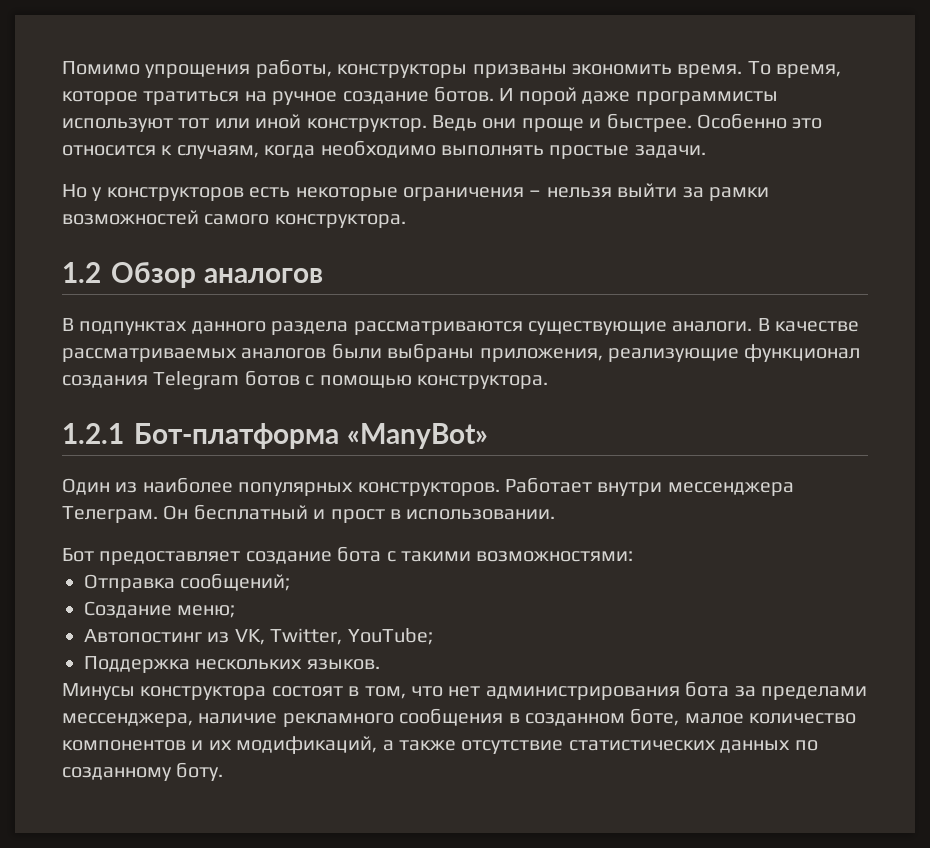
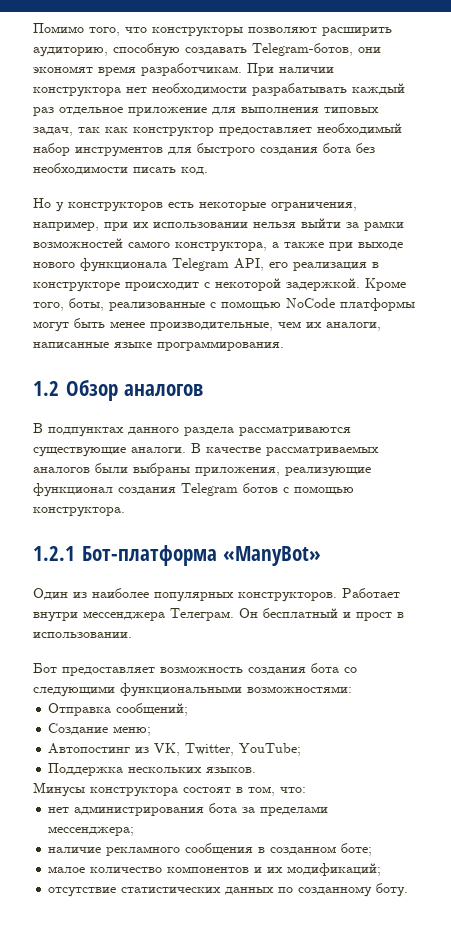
- Помимо упрощения работы, конструкторы призваны экономить время. То время, которое тратиться на ручное создание ботов. И порой даже программисты используют тот или иной конструктор. Ведь они проще и быстрее. Особенно это относится к случаям, когда необходимо выполнять простые задачи.
+ Помимо того, что конструкторы позволяют расширить аудиторию, способную создавать Telegram-ботов, они экономят время разработчикам. При наличии конструктора нет необходимости разрабатывать каждый раз отдельное приложение для выполнения типовых задач, так как конструктор предоставляет необходимый набор инструментов для быстрого создания бота без необходимости писать код.
- Но у конструкторов есть некоторые ограничения – нельзя выйти за рамки возможностей самого конструктора.
+ Но у конструкторов есть некоторые ограничения, например, при их использовании нельзя выйти за рамки возможностей самого конструктора, а также при выходе нового функционала Telegram API, его реализация в конструкторе происходит с некоторой задержкой. Кроме того, боты, реализованные с помощью NoCode платформы могут быть менее производительные, чем их аналоги, написанные языке программирования.
- Бот предоставляет создание бота с такими возможностями:
+ Бот предоставляет возможность создания бота со следующими функциональными возможностями:
- Минусы конструктора состоят в том, что нет администрирования бота за пределами мессенджера, наличие рекламного сообщения в созданном боте, малое количество компонентов и их модификаций, а также отсутствие статистических данных по созданному боту.
+ Минусы конструктора состоят в том, что:
+ нет администрирования бота за пределами мессенджера;
+ наличие рекламного сообщения в созданном боте;
+ малое количество компонентов и их модификаций;
+ отсутствие статистических данных по созданному боту.

